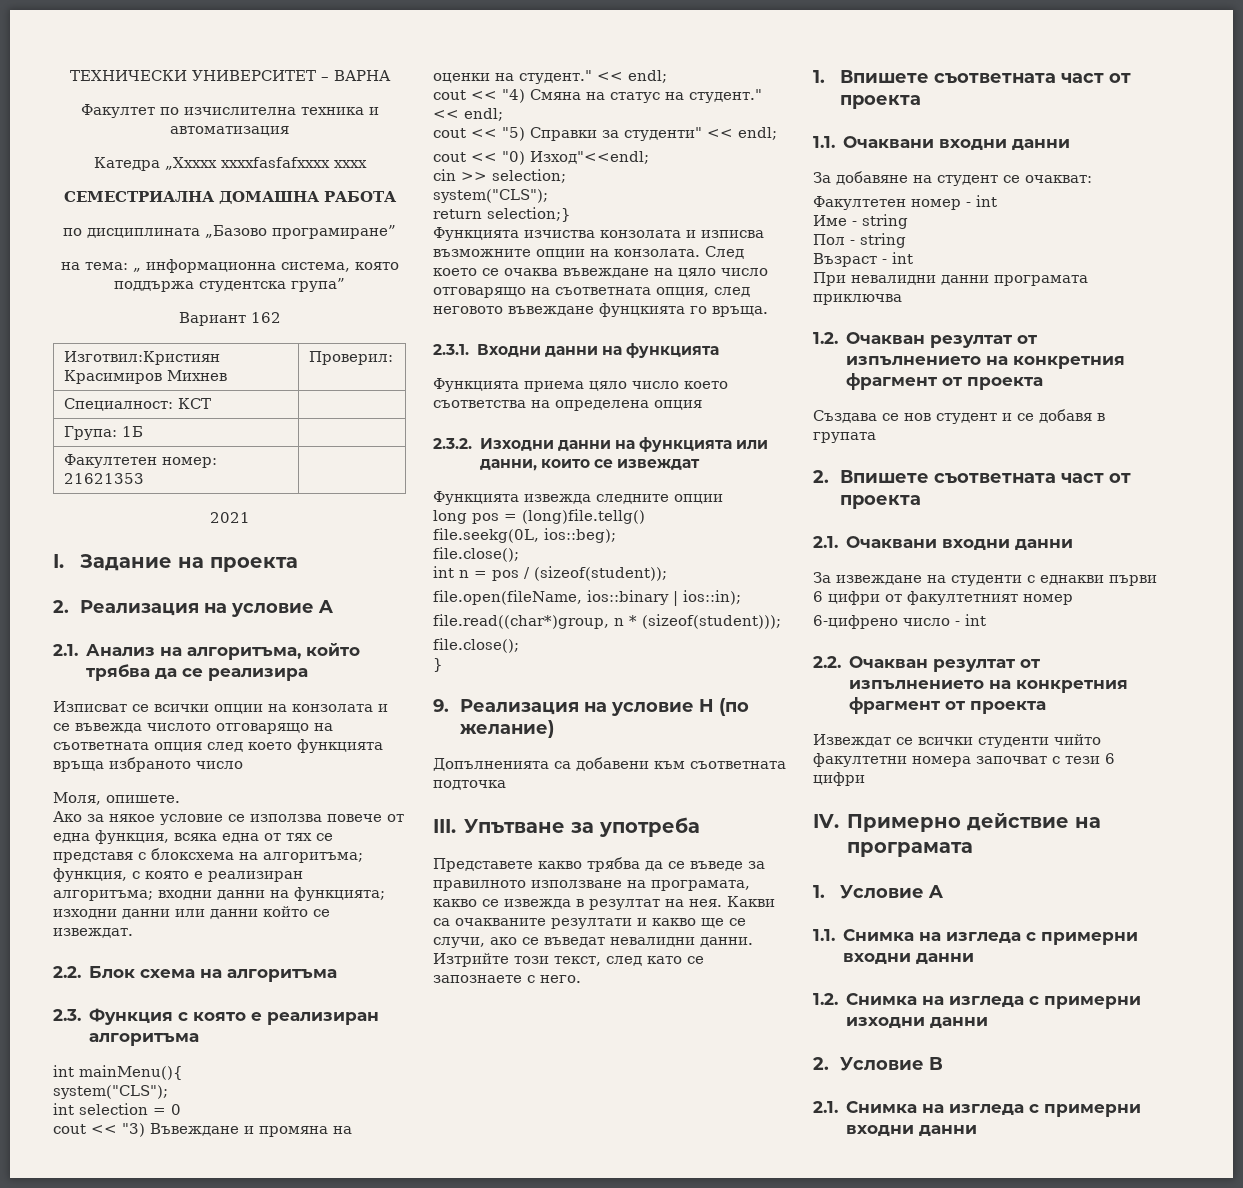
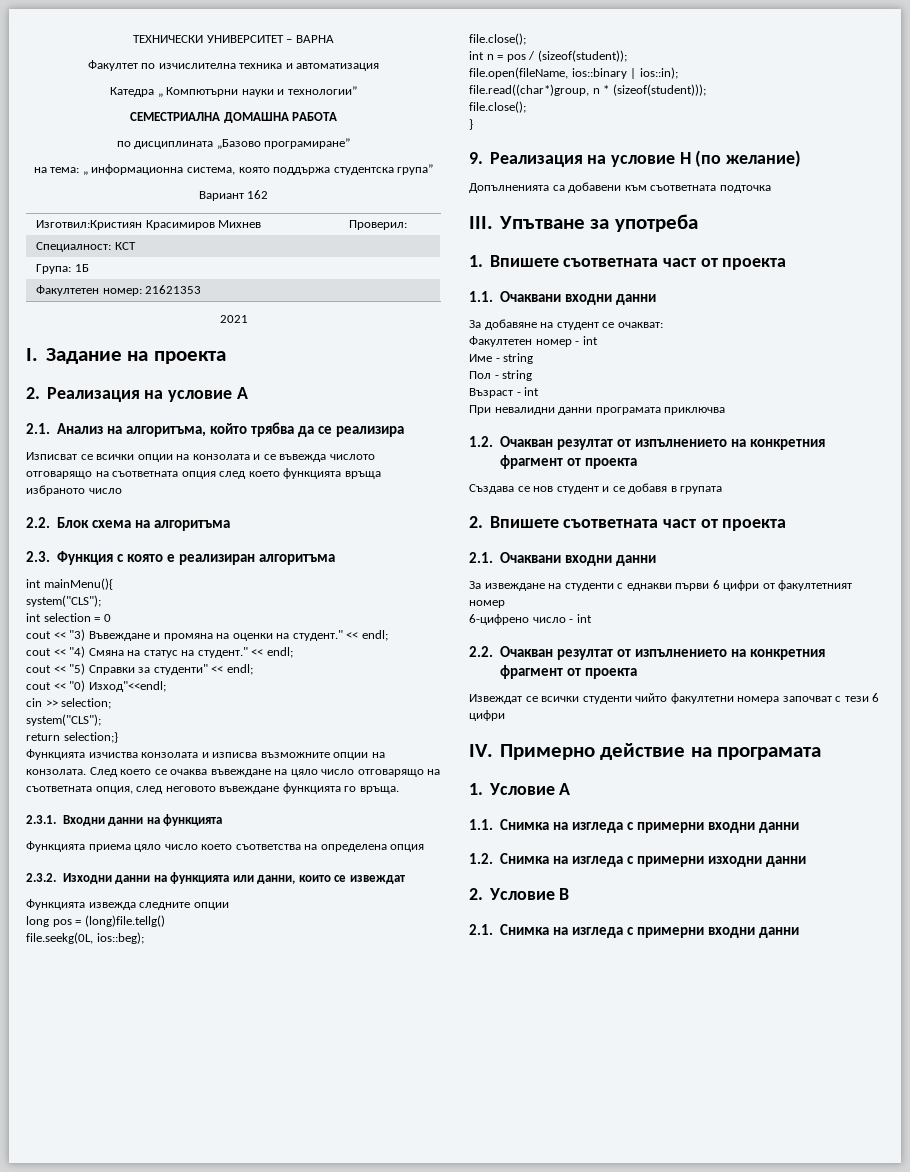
- Катедра „Ххххх ххххfasfafхххх хххх
+ Катедра „ Компютърни науки и технологии”
- Моля, опишете.
- Ако за някое условие се използва повече от една функция, всяка една от тях се представя с блоксхема на алгоритъма; функция, с която е реализиран алгоритъма; входни данни на функцията; изходни данни или данни който се извеждат.
- След което се очаква въвеждане на цяло число отговарящо на съответната опция, след неговото въвеждане фунцкията го връща.
+ След което се очаква въвеждане на цяло число отговарящо на съответната опция, след неговото въвеждане функцията го връща.
- Представете какво трябва да се въведе за правилното използване на програмата, какво се извежда в резултат на нея. Какви са очакваните резултати и какво ще се случи, ако се въведат невалидни данни. Изтрийте този текст, след като се запознаете с него.

